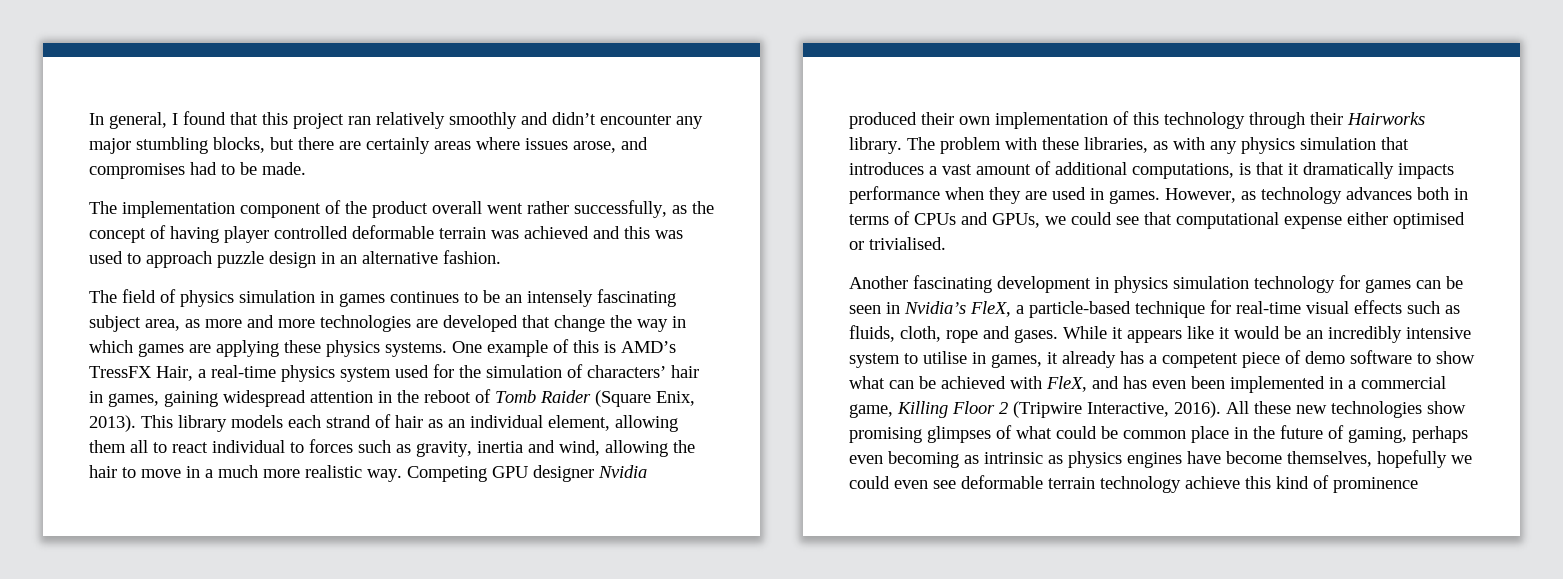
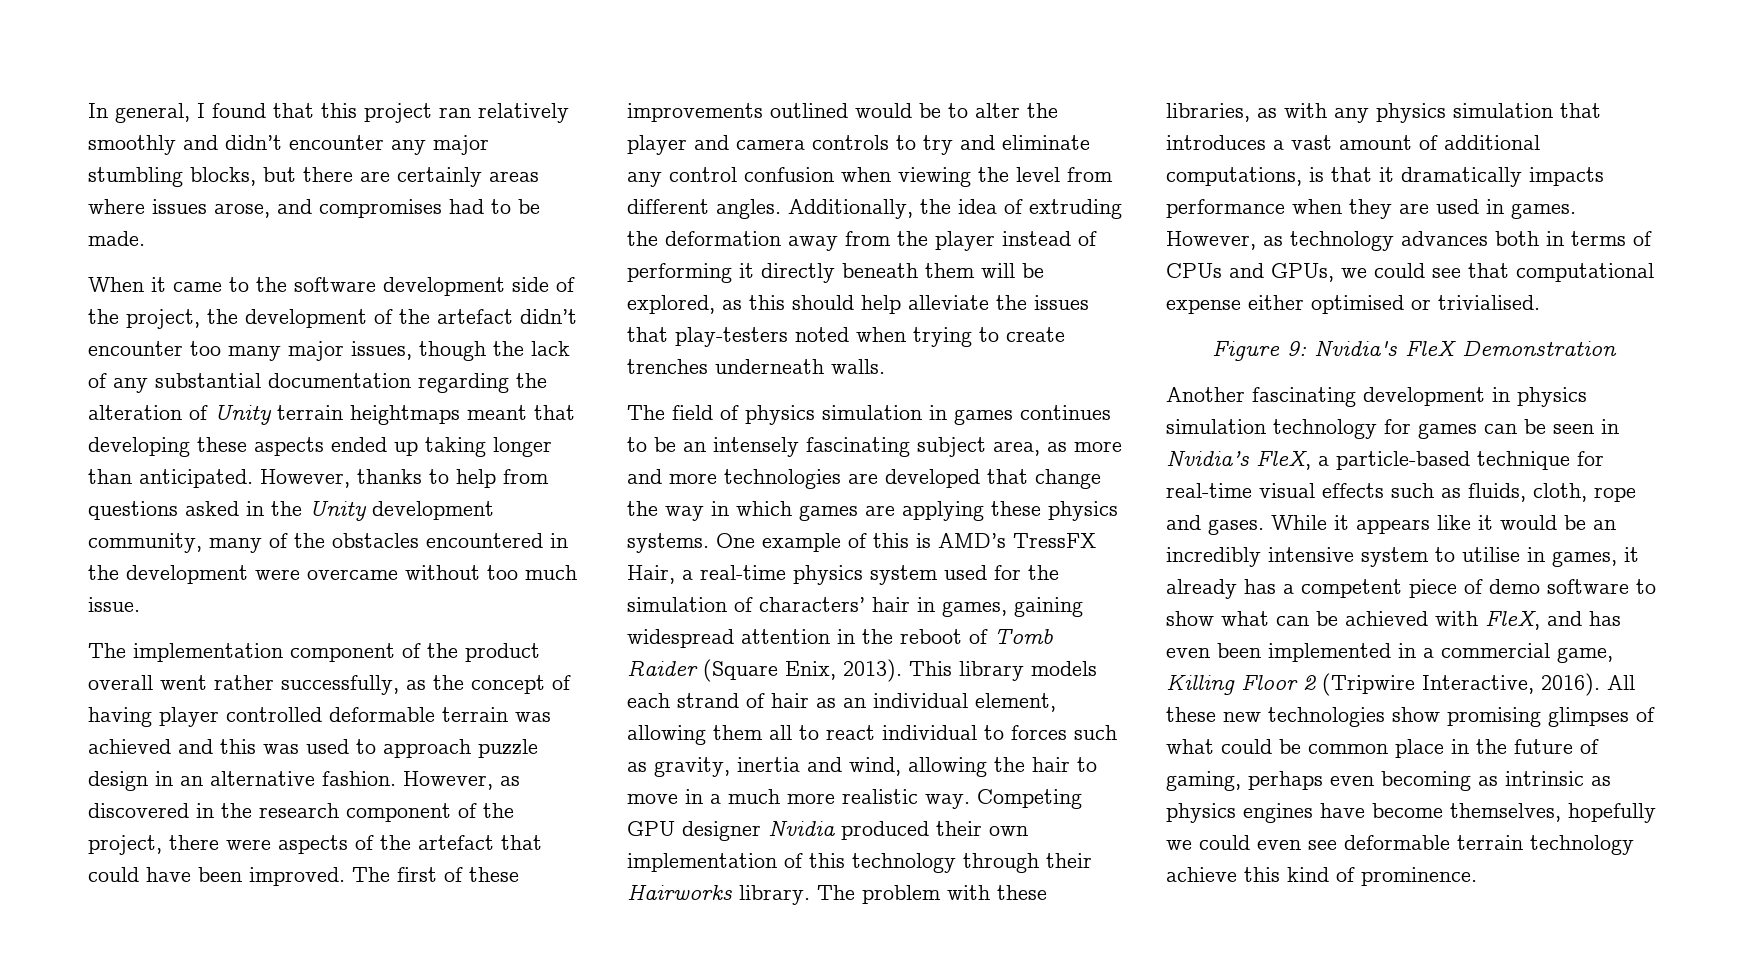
+ When it came to the software development side of the project, the development of the artefact didn’t encounter too many major issues, though the lack of any substantial documentation regarding the alteration of Unity terrain heightmaps meant that developing these aspects ended up taking longer than anticipated. However, thanks to help from questions asked in the Unity development community, many of the obstacles encountered in the development were overcame without too much issue.
+ However, as discovered in the research component of the project, there were aspects of the artefact that could have been improved. The first of these improvements outlined would be to alter the player and camera controls to try and eliminate any control confusion when viewing the level from different angles. Additionally, the idea of extruding the deformation away from the player instead of performing it directly beneath them will be explored, as this should help alleviate the issues that play-testers noted when trying to create trenches underneath walls.
+ Figure 9: Nvidia's FleX Demonstration
- All these new technologies show promising glimpses of what could be common place in the future of gaming, perhaps even becoming as intrinsic as physics engines have become themselves, hopefully we could even see deformable terrain technology achieve this kind of prominence
+ All these new technologies show promising glimpses of what could be common place in the future of gaming, perhaps even becoming as intrinsic as physics engines have become themselves, hopefully we could even see deformable terrain technology achieve this kind of prominence.

